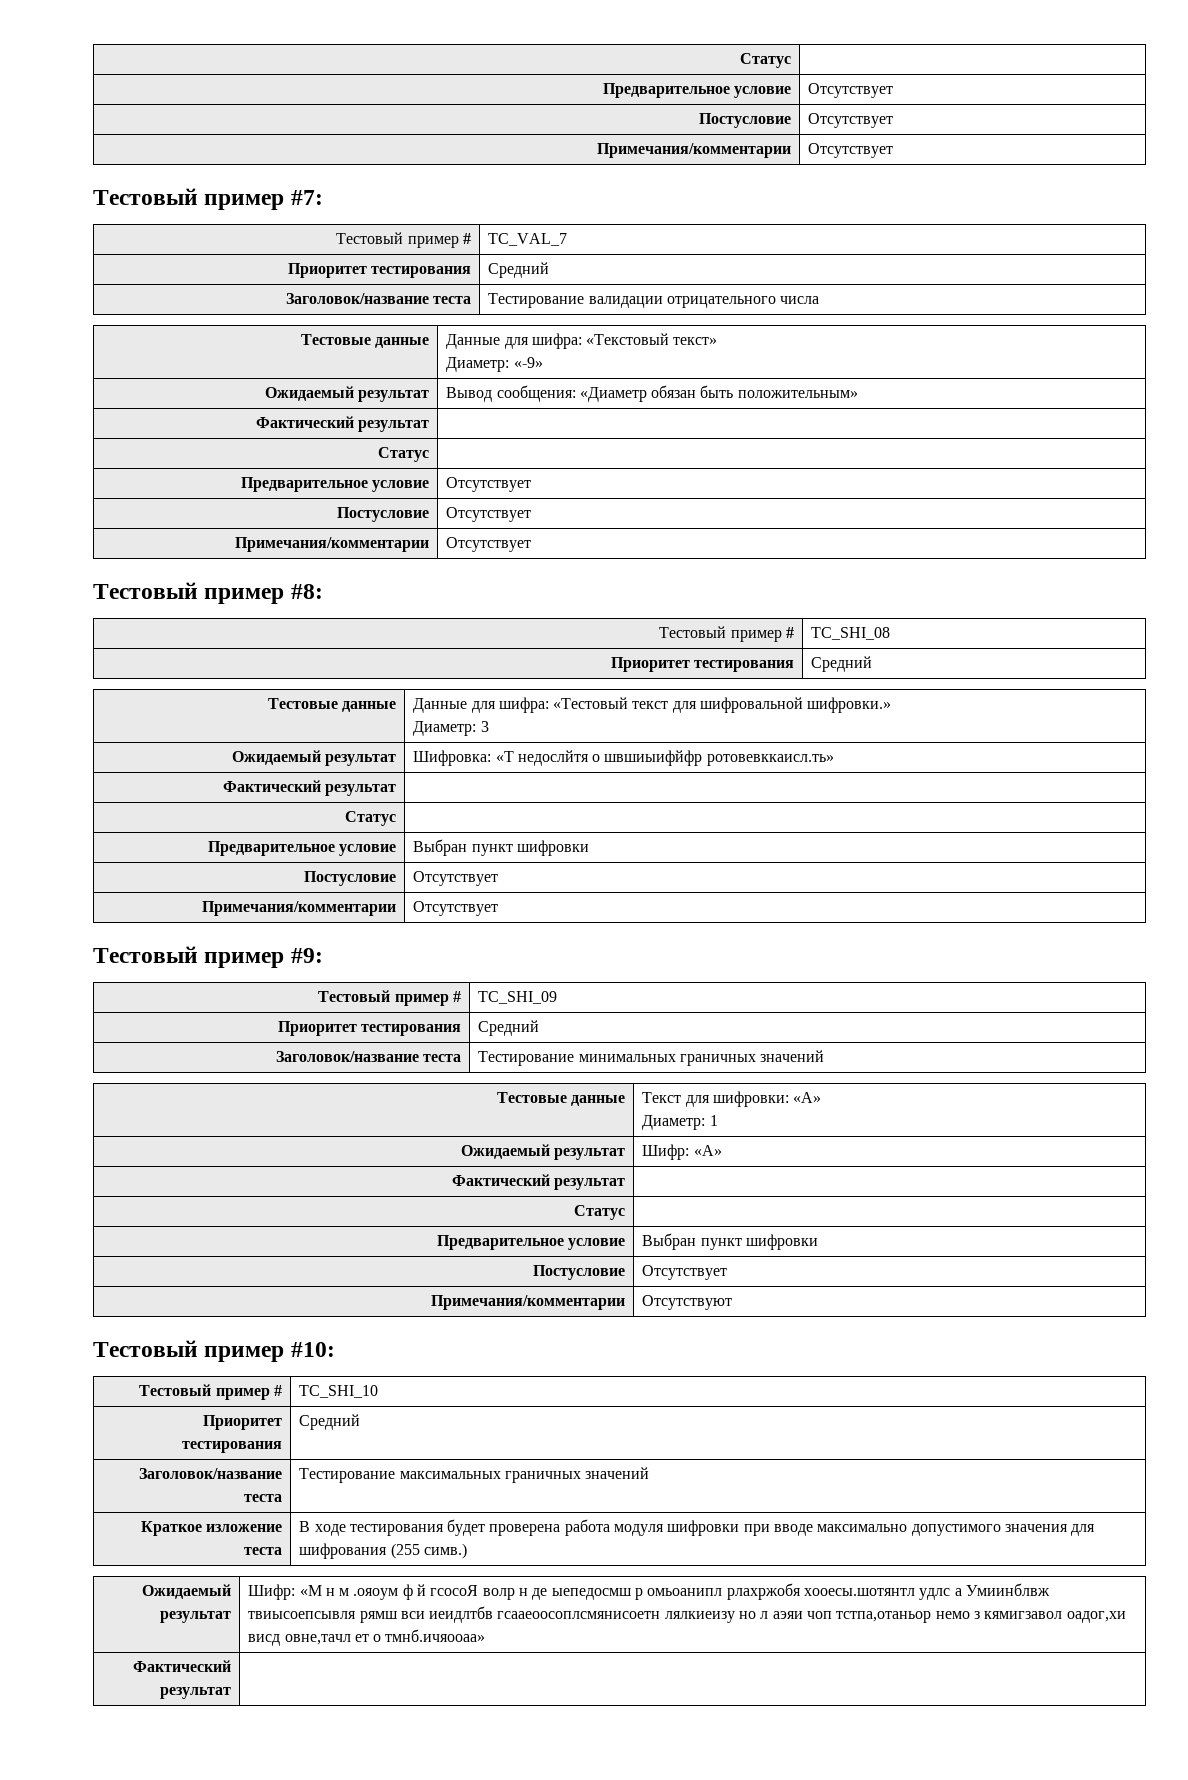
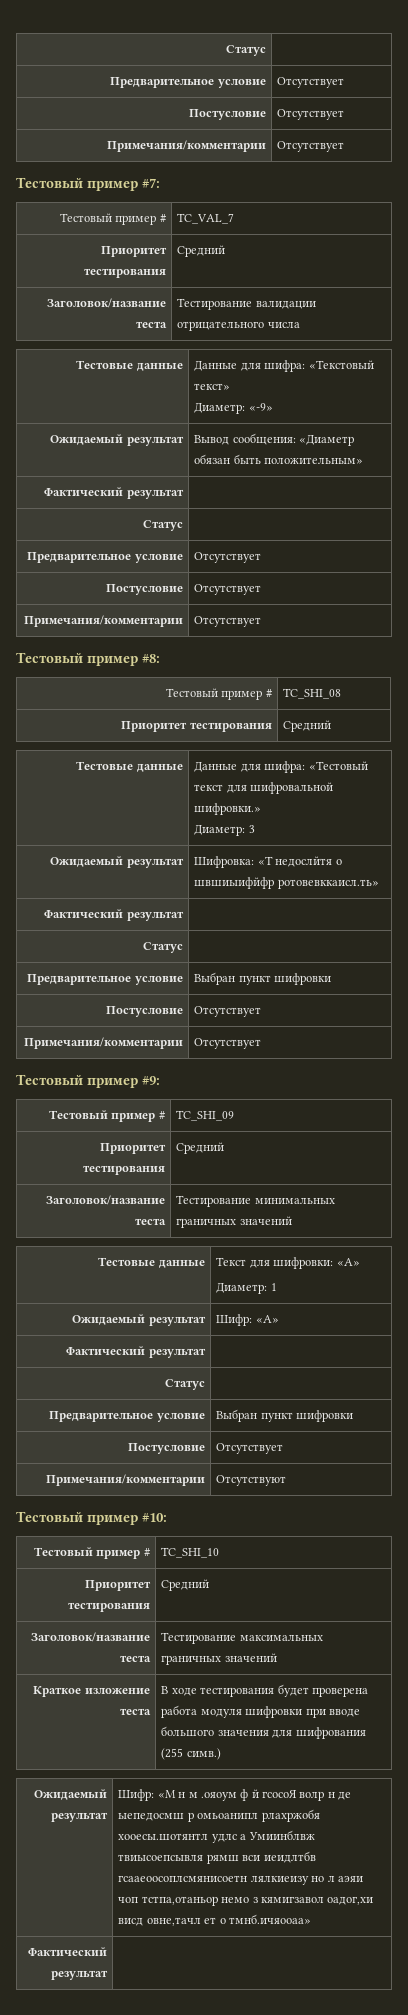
- Краткое изложение теста | В ходе тестирования будет проверена работа модуля шифровки при вводе максимально допустимого значения для шифрования (255 симв.)
+ Краткое изложение теста | В ходе тестирования будет проверена работа модуля шифровки при вводе большого значения для шифрования (255 симв.)

